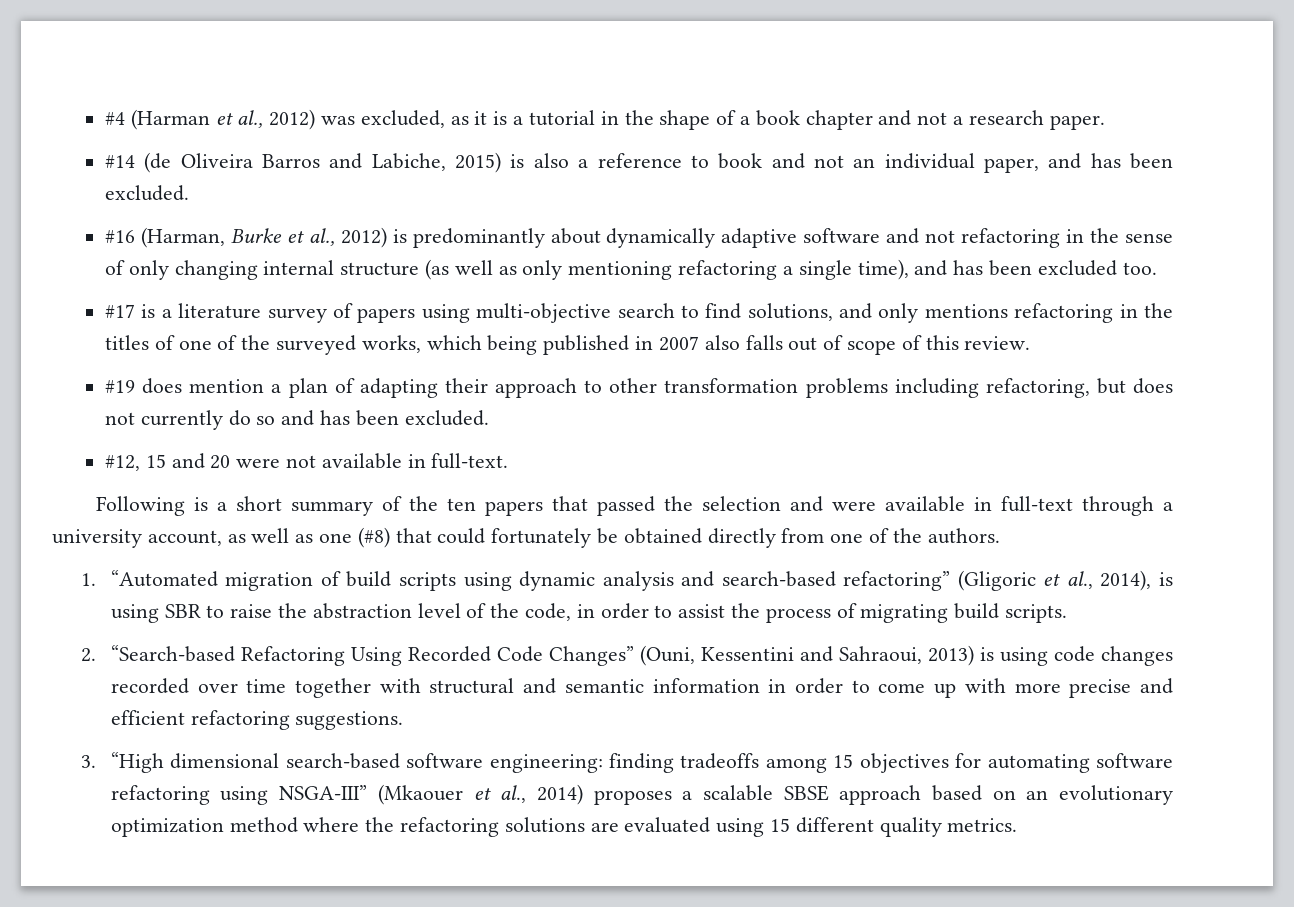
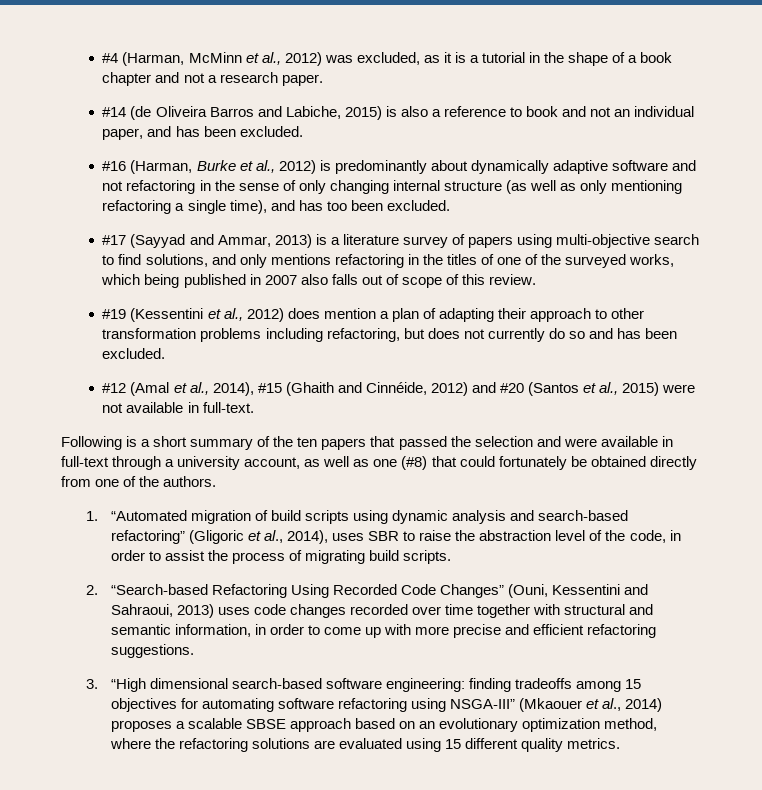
- #4 (Harman et al., 2012) was excluded, as it is a tutorial in the shape of a book chapter and not a research paper.
+ #4 (Harman, McMinn et al., 2012) was excluded, as it is a tutorial in the shape of a book chapter and not a research paper.
- #16 (Harman, Burke et al., 2012) is predominantly about dynamically adaptive software and not refactoring in the sense of only changing internal structure (as well as only mentioning refactoring a single time), and has been excluded too.
- #17 is a literature survey of papers using multi-objective search to find solutions, and only mentions refactoring in the titles of one of the surveyed works, which being published in 2007 also falls out of scope of this review.
+ #16 (Harman, Burke et al., 2012) is predominantly about dynamically adaptive software and not refactoring in the sense of only changing internal structure (as well as only mentioning refactoring a single time), and has too been excluded.
+ #17 (Sayyad and Ammar, 2013) is a literature survey of papers using multi-objective search to find solutions, and only mentions refactoring in the titles of one of the surveyed works, which being published in 2007 also falls out of scope of this review.
- #19 does mention a plan of adapting their approach to other transformation problems including refactoring, but does not currently do so and has been excluded.
+ #19 (Kessentini et al., 2012) does mention a plan of adapting their approach to other transformation problems including refactoring, but does not currently do so and has been excluded.
- #12, 15 and 20 were not available in full-text.
+ #12 (Amal et al., 2014), #15 (Ghaith and Cinnéide, 2012) and #20 (Santos et al., 2015) were not available in full-text.
- 1. “Automated migration of build scripts using dynamic analysis and search-based refactoring” (Gligoric et al., 2014), is using SBR to raise the abstraction level of the code, in order to assist the process of migrating build scripts.
+ 1. “Automated migration of build scripts using dynamic analysis and search-based refactoring” (Gligoric et al., 2014), uses SBR to raise the abstraction level of the code, in order to assist the process of migrating build scripts.
- 2. “Search-based Refactoring Using Recorded Code Changes” (Ouni, Kessentini and Sahraoui, 2013) is using code changes recorded over time together with structural and semantic information in order to come up with more precise and efficient refactoring suggestions.
+ 2. “Search-based Refactoring Using Recorded Code Changes” (Ouni, Kessentini and Sahraoui, 2013) uses code changes recorded over time together with structural and semantic information, in order to come up with more precise and efficient refactoring suggestions.
- 3. “High dimensional search-based software engineering: finding tradeoffs among 15 objectives for automating software refactoring using NSGA-III” (Mkaouer et al., 2014) proposes a scalable SBSE approach based on an evolutionary optimization method where the refactoring solutions are evaluated using 15 different quality metrics.
+ 3. “High dimensional search-based software engineering: finding tradeoffs among 15 objectives for automating software refactoring using NSGA-III” (Mkaouer et al., 2014) proposes a scalable SBSE approach based on an evolutionary optimization method, where the refactoring solutions are evaluated using 15 different quality metrics.

